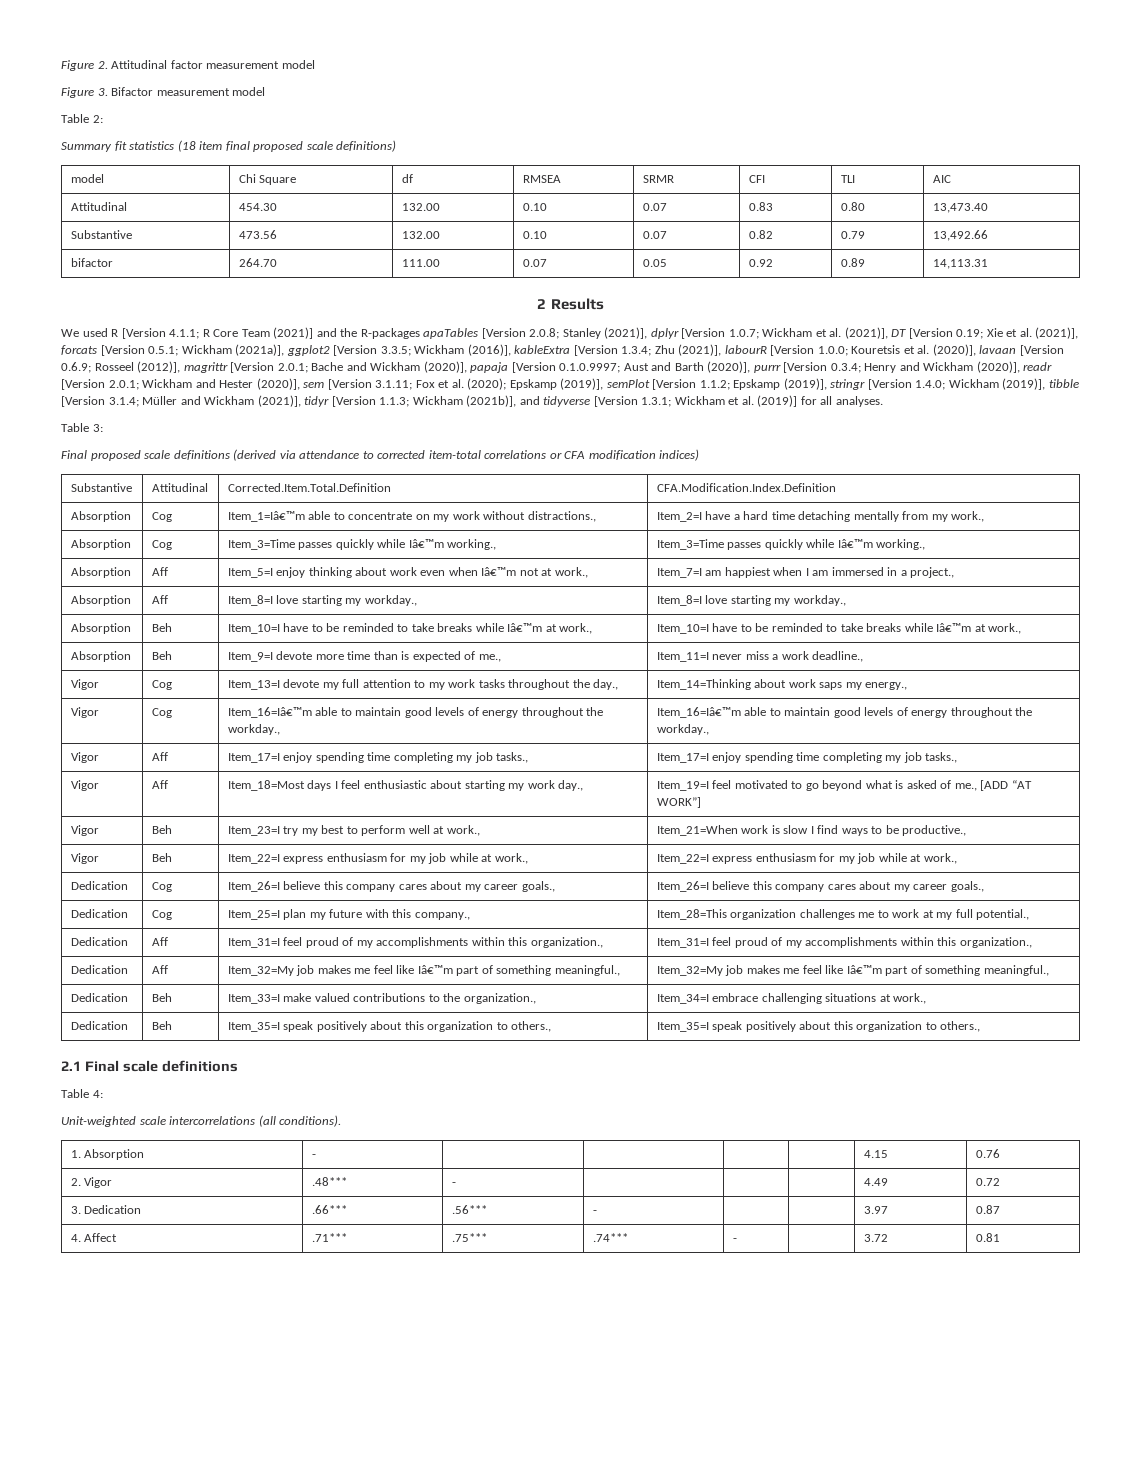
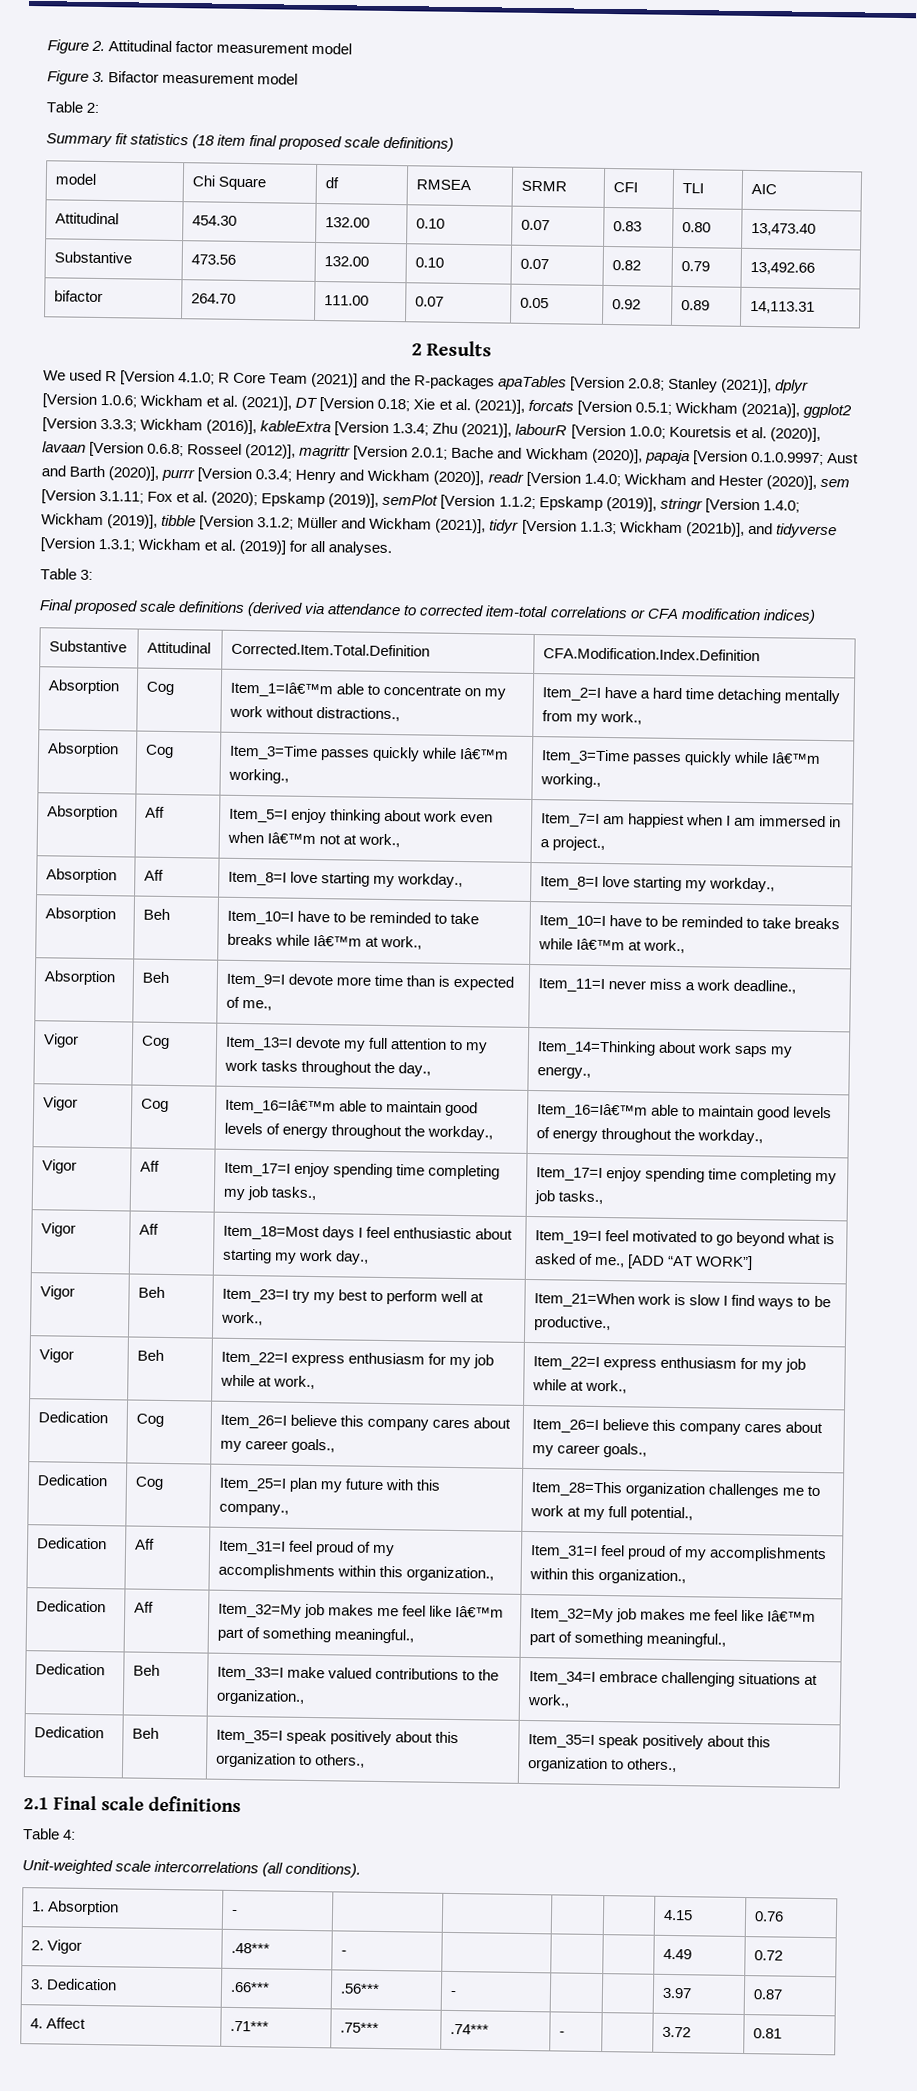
- We used R [Version 4.1.1;
+ We used R [Version 4.1.0;
- Stanley (2021)], dplyr [Version 1.0.7;
+ Stanley (2021)], dplyr [Version 1.0.6;
- Wickham et al. (2021)], DT [Version 0.19;
+ Wickham et al. (2021)], DT [Version 0.18;
- Wickham (2021a)], ggplot2 [Version 3.3.5;
+ Wickham (2021a)], ggplot2 [Version 3.3.3;
- Kouretsis et al. (2020)], lavaan [Version 0.6.9;
+ Kouretsis et al. (2020)], lavaan [Version 0.6.8;
- Henry and Wickham (2020)], readr [Version 2.0.1;
+ Henry and Wickham (2020)], readr [Version 1.4.0;
- Wickham (2019)], tibble [Version 3.1.4;
+ Wickham (2019)], tibble [Version 3.1.2;

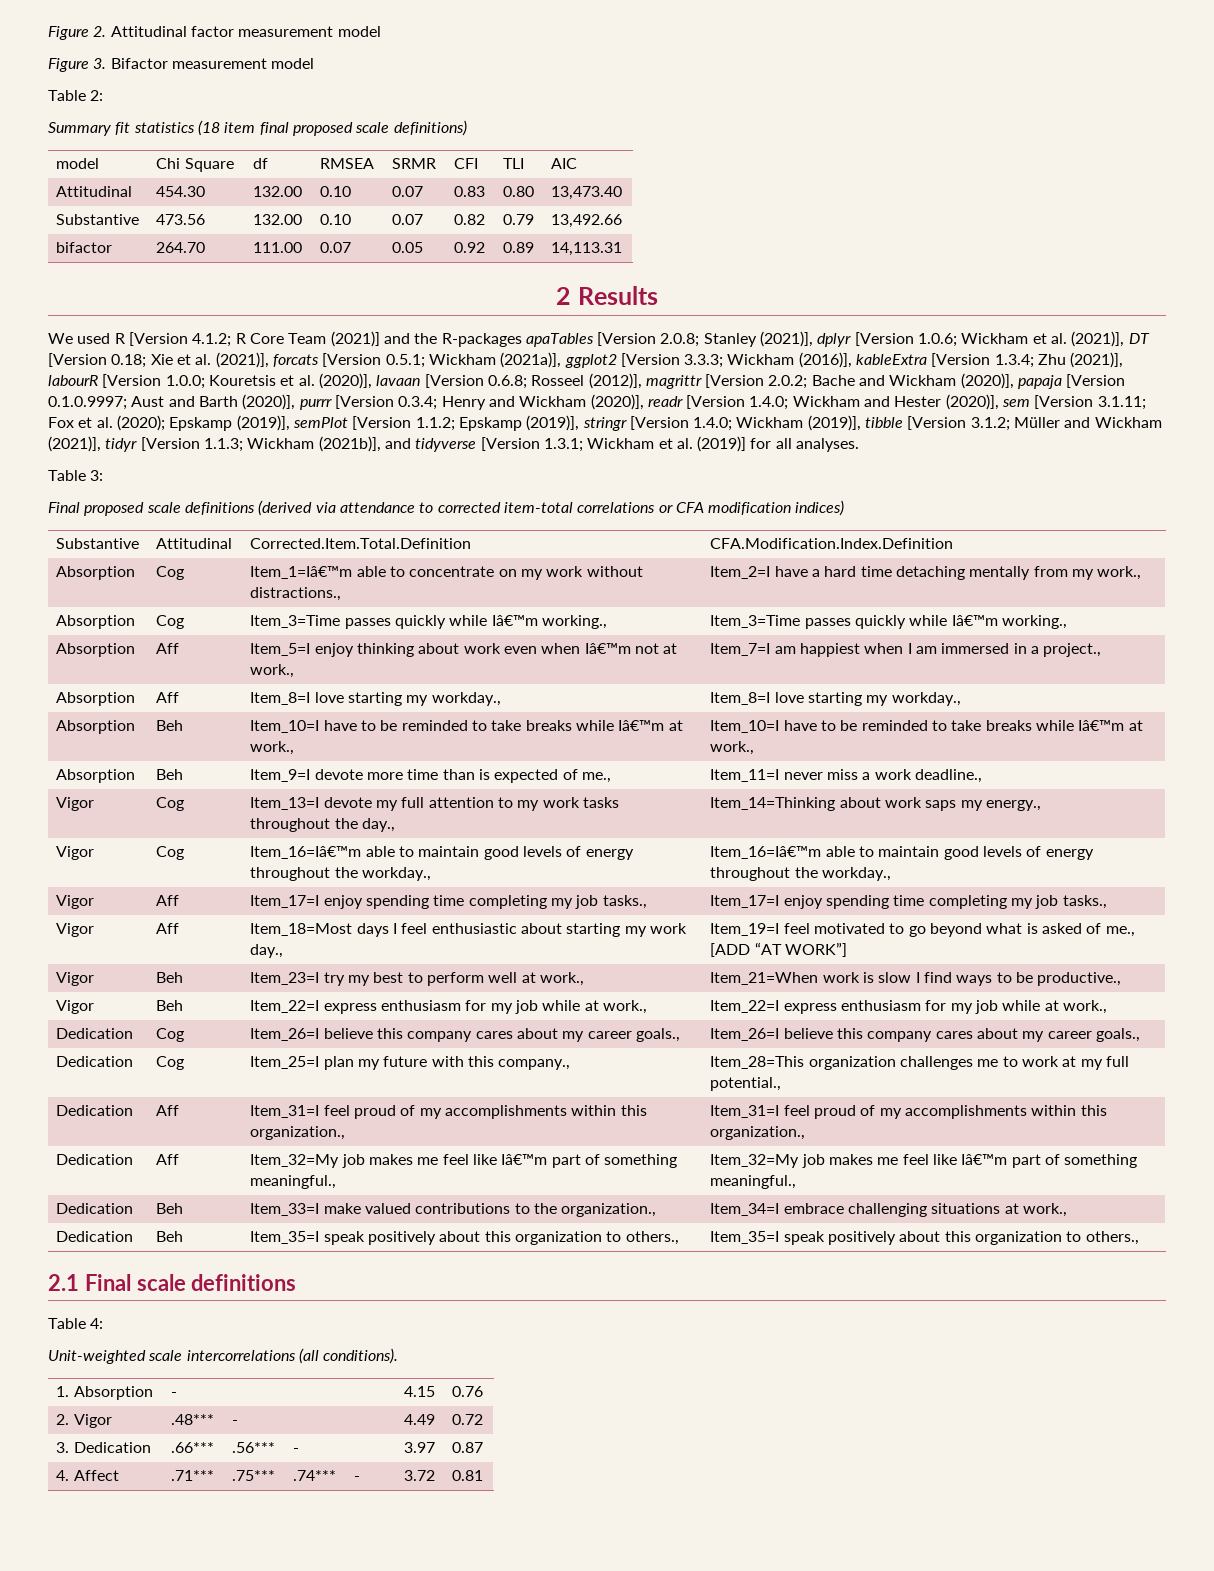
- We used R [Version 4.1.0;
+ We used R [Version 4.1.2;
- Rosseel (2012)], magrittr [Version 2.0.1;
+ Rosseel (2012)], magrittr [Version 2.0.2;

